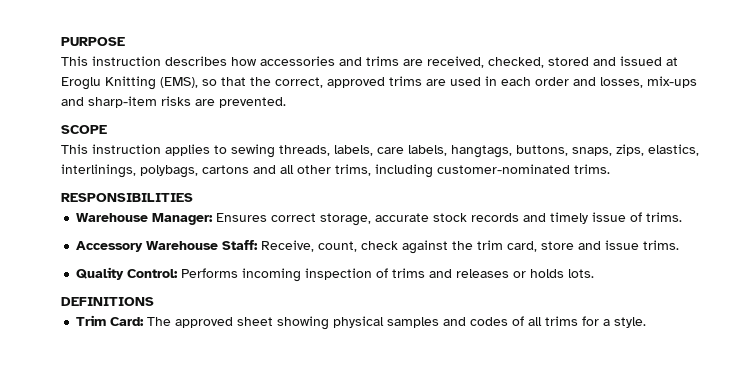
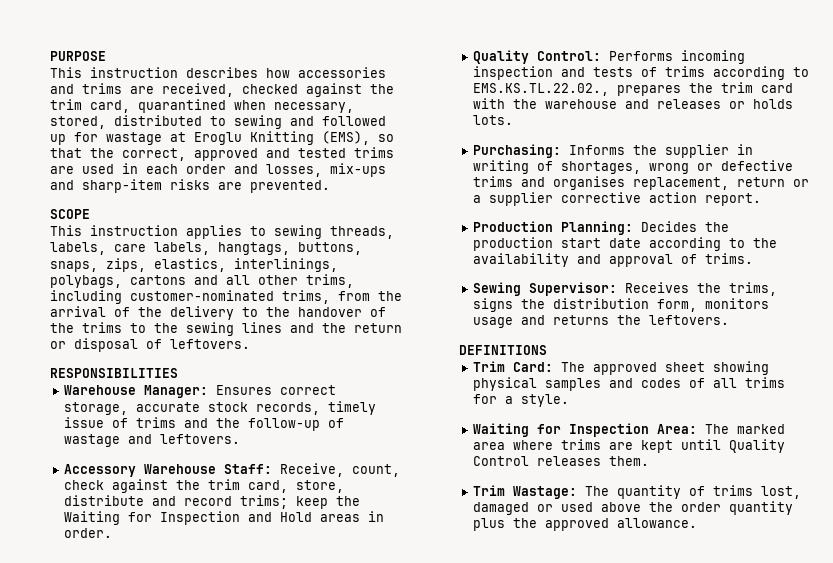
- This instruction describes how accessories and trims are received, checked, stored and issued at Eroglu Knitting (EMS), so that the correct, approved trims are used in each order and losses, mix-ups and sharp-item risks are prevented.
+ This instruction describes how accessories and trims are received, checked against the trim card, quarantined when necessary, stored, distributed to sewing and followed up for wastage at Eroglu Knitting (EMS), so that the correct, approved and tested trims are used in each order and losses, mix-ups and sharp-item risks are prevented.
- This instruction applies to sewing threads, labels, care labels, hangtags, buttons, snaps, zips, elastics, interlinings, polybags, cartons and all other trims, including customer-nominated trims.
+ This instruction applies to sewing threads, labels, care labels, hangtags, buttons, snaps, zips, elastics, interlinings, polybags, cartons and all other trims, including customer-nominated trims, from the arrival of the delivery to the handover of the trims to the sewing lines and the return or disposal of leftovers.
- Warehouse Manager: Ensures correct storage, accurate stock records and timely issue of trims.
+ Warehouse Manager: Ensures correct storage, accurate stock records, timely issue of trims and the follow-up of wastage and leftovers.
- Accessory Warehouse Staff: Receive, count, check against the trim card, store and issue trims.
+ Accessory Warehouse Staff: Receive, count, check against the trim card, store, distribute and record trims; keep the Waiting for Inspection and Hold areas in order.
- Quality Control: Performs incoming inspection of trims and releases or holds lots.
+ Quality Control: Performs incoming inspection and tests of trims according to EMS.KS.TL.22.02., prepares the trim card with the warehouse and releases or holds lots.
+ Purchasing: Informs the supplier in writing of shortages, wrong or defective trims and organises replacement, return or a supplier corrective action report.
+ Production Planning: Decides the production start date according to the availability and approval of trims.
+ Sewing Supervisor: Receives the trims, signs the distribution form, monitors usage and returns the leftovers.
+ Waiting for Inspection Area: The marked area where trims are kept until Quality Control releases them.
+ Trim Wastage: The quantity of trims lost, damaged or used above the order quantity plus the approved allowance.

